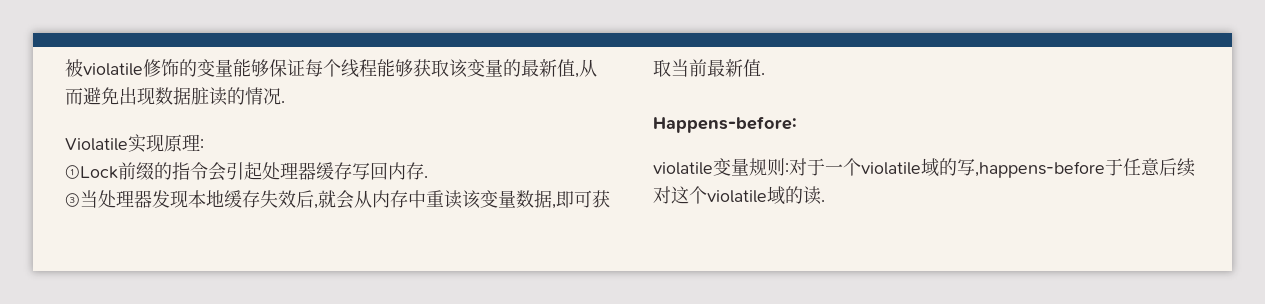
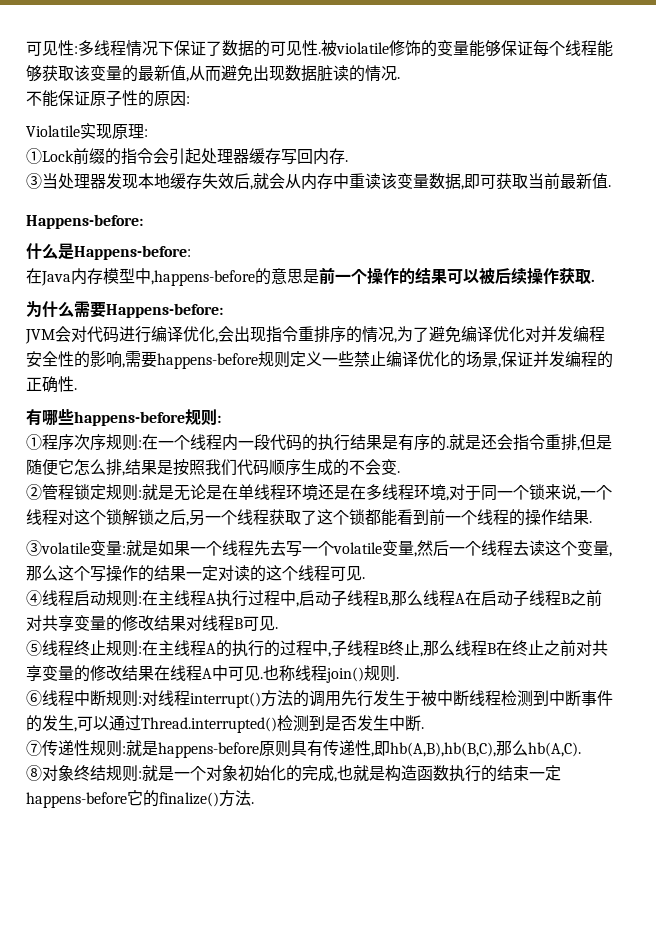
+ 可见性:多线程情况下保证了数据的可见性.
+ 不能保证原子性的原因:
- violatile变量规则:对于一个violatile域的写,happens-before于任意后续对这个violatile域的读.
+ 什么是Happens-before:
+ 在Java内存模型中,happens-before的意思是前一个操作的结果可以被后续操作获取.
+ 为什么需要Happens-before:
+ JVM会对代码进行编译优化,会出现指令重排序的情况,为了避免编译优化对并发编程安全性的影响,需要happens-before规则定义一些禁止编译优化的场景,保证并发编程的正确性.
+ 有哪些happens-before规则:
+ ①程序次序规则:在一个线程内一段代码的执行结果是有序的.就是还会指令重排,但是随便它怎么排,结果是按照我们代码顺序生成的不会变.
+ ②管程锁定规则:就是无论是在单线程环境还是在多线程环境,对于同一个锁来说,一个线程对这个锁解锁之后,另一个线程获取了这个锁都能看到前一个线程的操作结果.
+ ③volatile变量:就是如果一个线程先去写一个volatile变量,然后一个线程去读这个变量,那么这个写操作的结果一定对读的这个线程可见.
+ ④线程启动规则:在主线程A执行过程中,启动子线程B,那么线程A在启动子线程B之前对共享变量的修改结果对线程B可见.
+ ⑤线程终止规则:在主线程A的执行的过程中,子线程B终止,那么线程B在终止之前对共享变量的修改结果在线程A中可见.也称线程join()规则.
+ ⑥线程中断规则:对线程interrupt()方法的调用先行发生于被中断线程检测到中断事件的发生,可以通过Thread.interrupted()检测到是否发生中断.
+ ⑦传递性规则:就是happens-before原则具有传递性,即hb(A,B),hb(B,C),那么hb(A,C).
+ ⑧对象终结规则:就是一个对象初始化的完成,也就是构造函数执行的结束一定happens-before它的finalize()方法.

